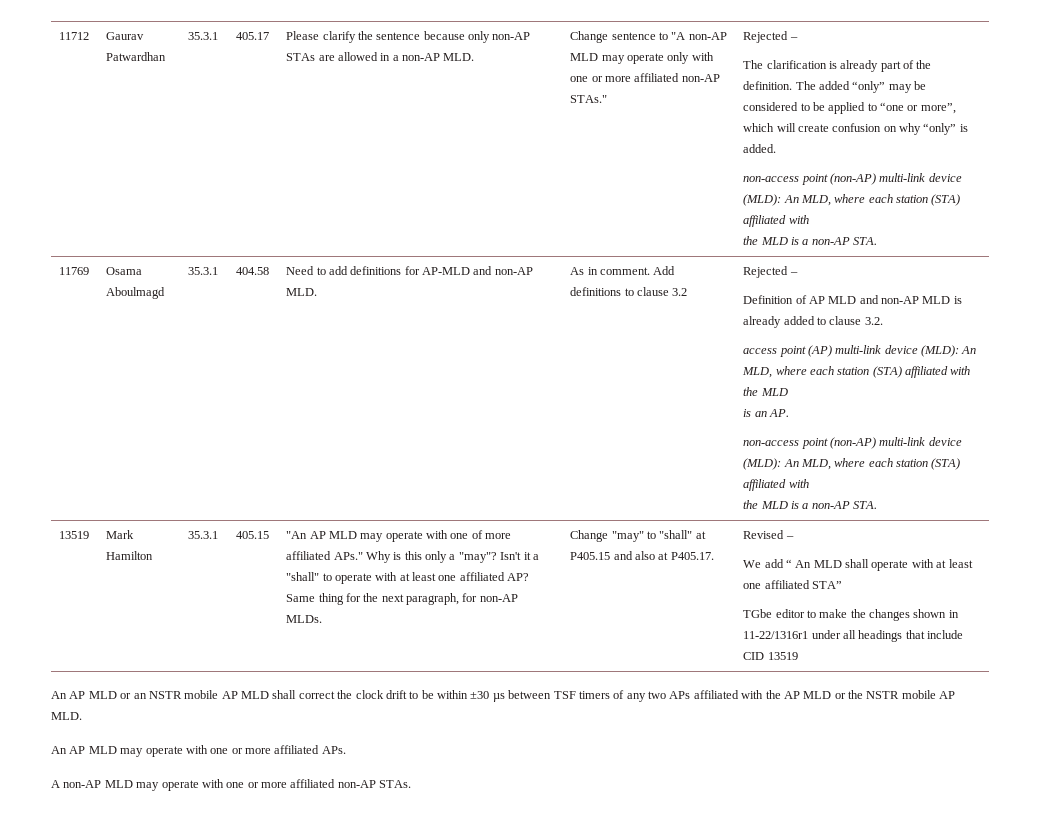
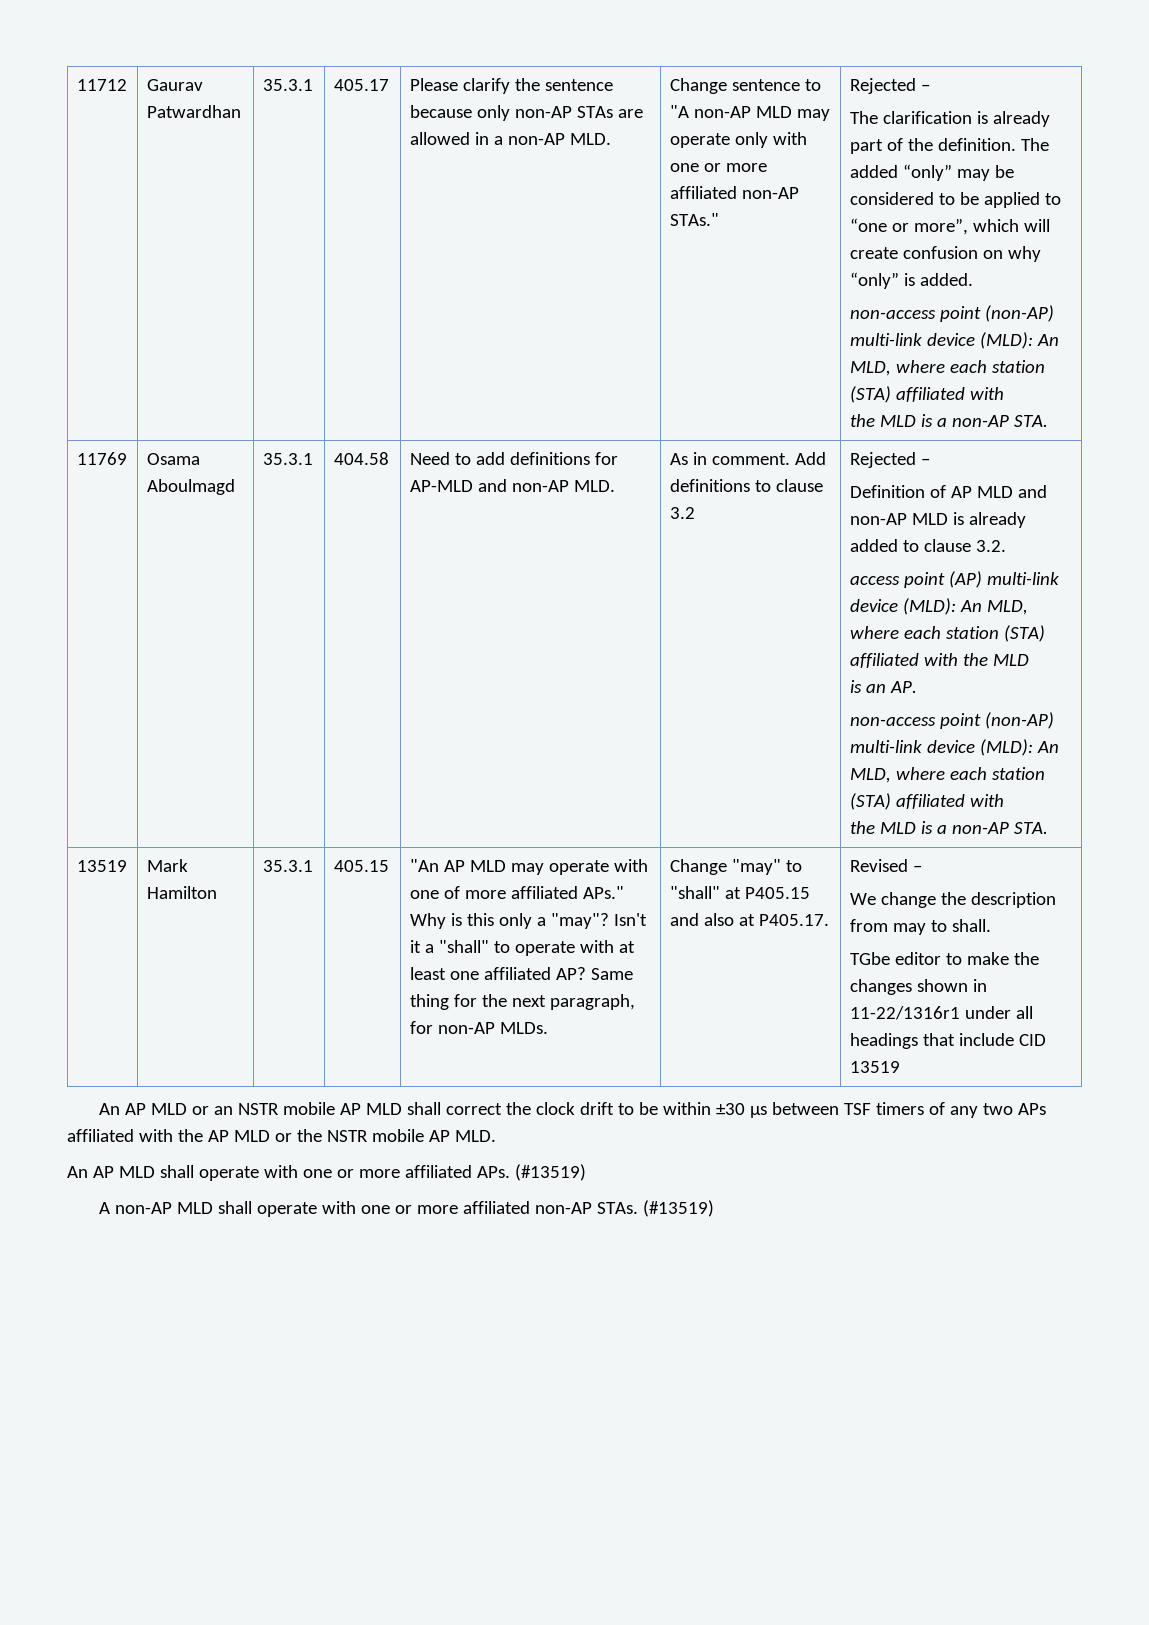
- We add “ An MLD shall operate with at least one affiliated STA”
+ We change the description from may to shall.
- An AP MLD may operate with one or more affiliated APs.
+ An AP MLD shall operate with one or more affiliated APs. (#13519)
- A non-AP MLD may operate with one or more affiliated non-AP STAs.
+ A non-AP MLD shall operate with one or more affiliated non-AP STAs. (#13519)

